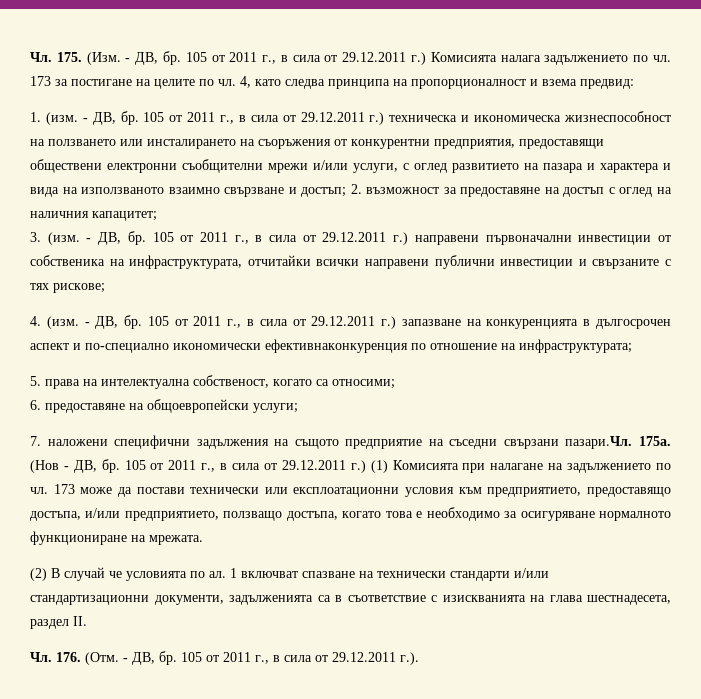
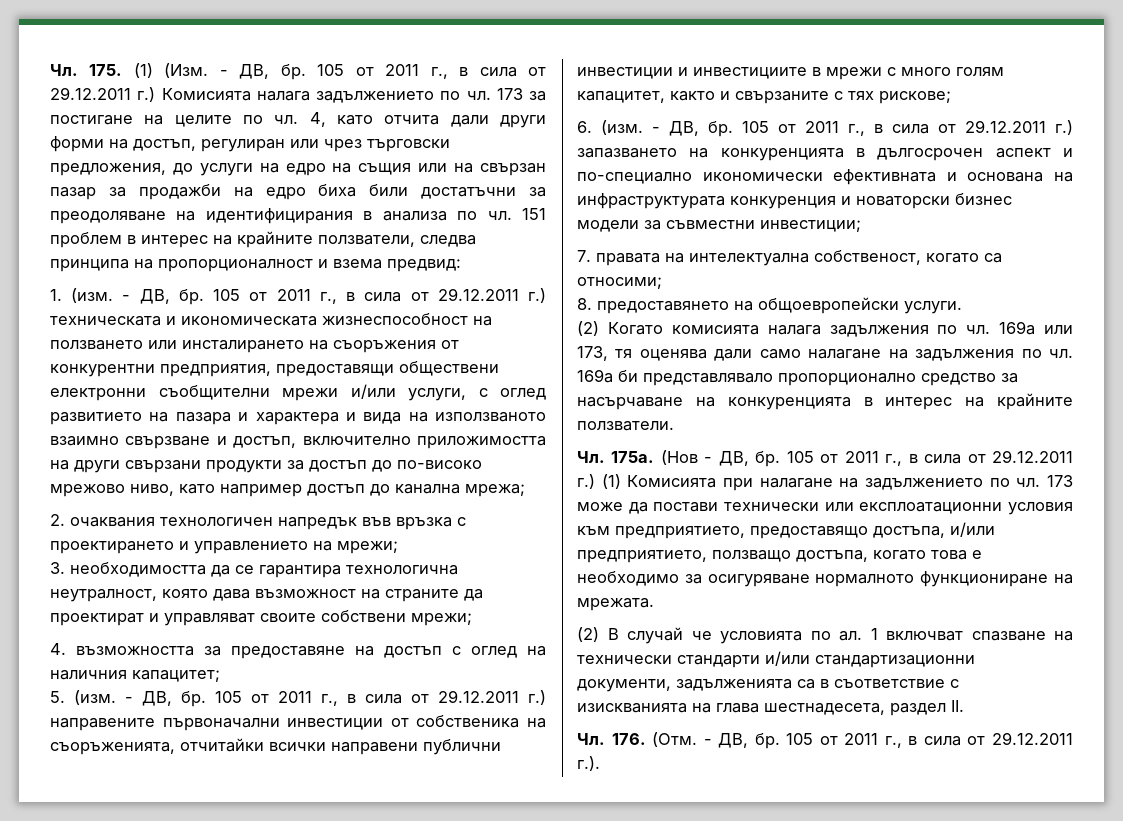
- Чл. 175. (Изм. - ДВ, бр.
+ Чл. 175. (1) (Изм. - ДВ, бр.
- 4, като следва принципа на пропорционалност и взема предвид:
+ 4, като отчита дали други форми на достъп, регулиран или чрез търговски предложения, до услуги на едро на същия или на свързан пазар за продажби на едро биха били достатъчни за преодоляване на идентифицирания в анализа по чл. 151 проблем в интерес на крайните ползватели, следва принципа на пропорционалност и взема предвид:
- 105 от 2011 г., в сила от 29.12.2011 г.) техническа и икономическа жизнеспособност на ползването или инсталирането на съоръжения от конкурентни предприятия, предоставящи обществени електронни съобщителни мрежи и/или услуги, с оглед развитието на пазара и характера и вида на използваното взаимно свързване и достъп; 2. възможност за предоставяне на достъп с оглед на наличния капацитет;
+ 105 от 2011 г., в сила от 29.12.2011 г.) техническата и икономическата жизнеспособност на ползването или инсталирането на съоръжения от конкурентни предприятия, предоставящи обществени електронни съобщителни мрежи и/или услуги, с оглед развитието на пазара и характера и вида на използваното взаимно свързване и достъп, включително приложимостта на други свързани продукти за достъп до по-високо мрежово ниво, като например достъп до канална мрежа;
+ 2. очаквания технологичен напредък във връзка с проектирането и управлението на мрежи;
+ 3. необходимостта да се гарантира технологична неутралност, която дава възможност на страните да проектират и управляват своите собствени мрежи;
+ 4. възможността за предоставяне на достъп с оглед на наличния капацитет;
- 3. (изм.
+ 5. (изм.
- 105 от 2011 г., в сила от 29.12.2011 г.) направени първоначални инвестиции от собственика на инфраструктурата, отчитайки всички направени публични инвестиции и свързаните с тях рискове;
+ 105 от 2011 г., в сила от 29.12.2011 г.) направените първоначални инвестиции от собственика на съоръженията, отчитайки всички направени публични инвестиции и инвестициите в мрежи с много голям капацитет, както и свързаните с тях рискове;
- 4. (изм.
+ 6. (изм.
- 105 от 2011 г., в сила от 29.12.2011 г.) запазване на конкуренцията в дългосрочен аспект и по-специално икономически ефективнаконкуренция по отношение на инфраструктурата;
- 5. права на интелектуална собственост, когато са относими;
+ 105 от 2011 г., в сила от 29.12.2011 г.) запазването на конкуренцията в дългосрочен аспект и по-специално икономически ефективната и основана на инфраструктурата конкуренция и новаторски бизнес модели за съвместни инвестиции;
+ 7. правата на интелектуална собственост, когато са относими;
- 6. предоставяне на общоевропейски услуги;
- 7. наложени специфични задължения на същото предприятие на съседни свързани пазари.Чл. 175а.
+ 8. предоставянето на общоевропейски услуги.
+ (2) Когато комисията налага задължения по чл. 169а или 173, тя оценява дали само налагане на задължения по чл. 169а би представлявало пропорционално средство за насърчаване на конкуренцията в интерес на крайните ползватели.
+ Чл. 175а.

